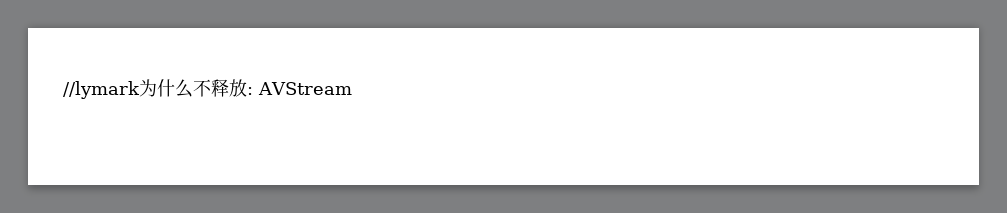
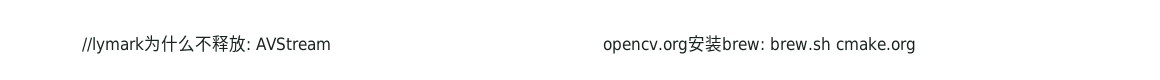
+ opencv.org安装brew: brew.sh cmake.org

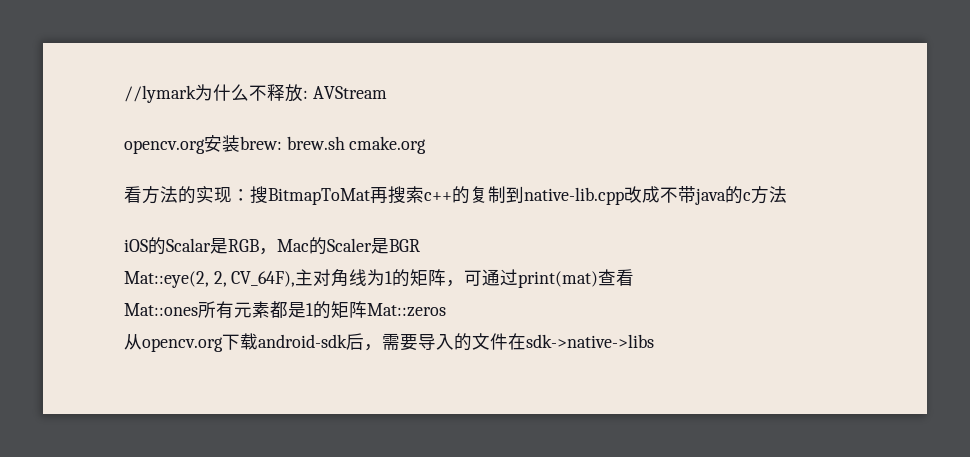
+ 看方法的实现：搜BitmapToMat再搜索c++的复制到native-lib.cpp改成不带java的c方法
+ iOS的Scalar是RGB，Mac的Scaler是BGR
+ Mat::eye(2, 2, CV_64F),主对角线为1的矩阵，可通过print(mat)查看
+ Mat::ones所有元素都是1的矩阵Mat::zeros
+ 从opencv.org下载android-sdk后，需要导入的文件在sdk->native->libs

